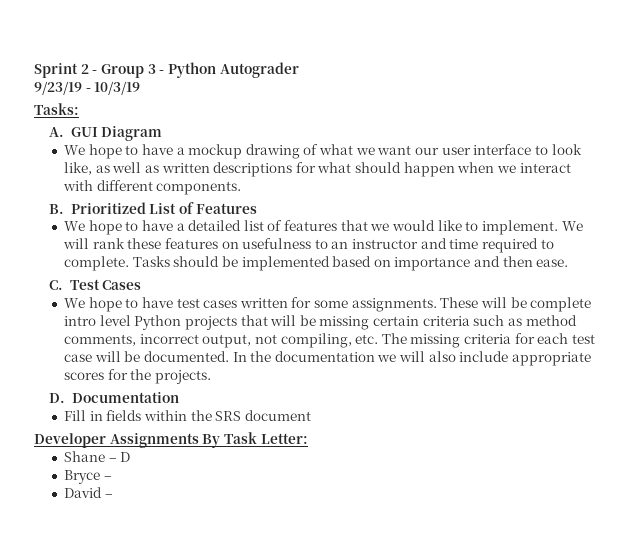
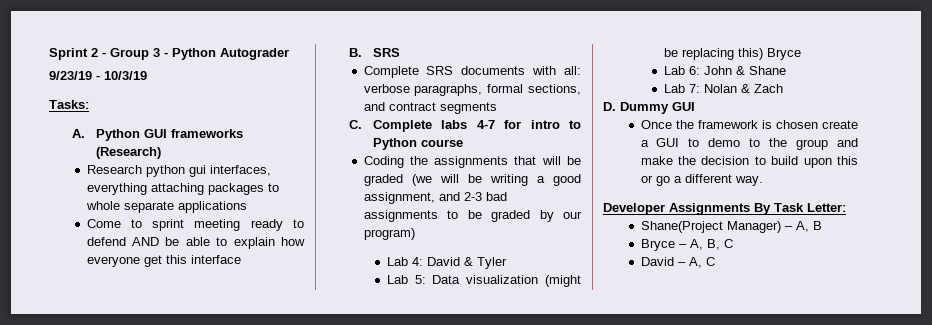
- A. GUI Diagram
- We hope to have a mockup drawing of what we want our user interface to look like, as well as written descriptions for what should happen when we interact with different components.
- B. Prioritized List of Features
- We hope to have a detailed list of features that we would like to implement. We will rank these features on usefulness to an instructor and time required to complete. Tasks should be implemented based on importance and then ease.
- C. Test Cases
- We hope to have test cases written for some assignments. These will be complete intro level Python projects that will be missing certain criteria such as method comments, incorrect output, not compiling, etc. The missing criteria for each test case will be documented. In the documentation we will also include appropriate scores for the projects.
- D. Documentation
- Fill in fields within the SRS document
+ A. Python GUI frameworks (Research)
+ Research python gui interfaces, everything attaching packages to whole separate applications
+ Come to sprint meeting ready to defend AND be able to explain how everyone get this interface
+ B. SRS
+ Complete SRS documents with all: verbose paragraphs, formal sections, and contract segments
+ C. Complete labs 4-7 for intro to Python course
+ Coding the assignments that will be graded (we will be writing a good assignment, and 2-3 bad assignments to be graded by our program)
+ Lab 4: David & Tyler
+ Lab 5: Data visualization (might be replacing this) Bryce
+ Lab 6: John & Shane
+ Lab 7: Nolan & Zach
+ D. Dummy GUI
+ Once the framework is chosen create a GUI to demo to the group and make the decision to build upon this or go a different way.
- Shane – D
+ Shane(Project Manager) – A, B
- Bryce –
+ Bryce – A, B, C
- David –
+ David – A, C

